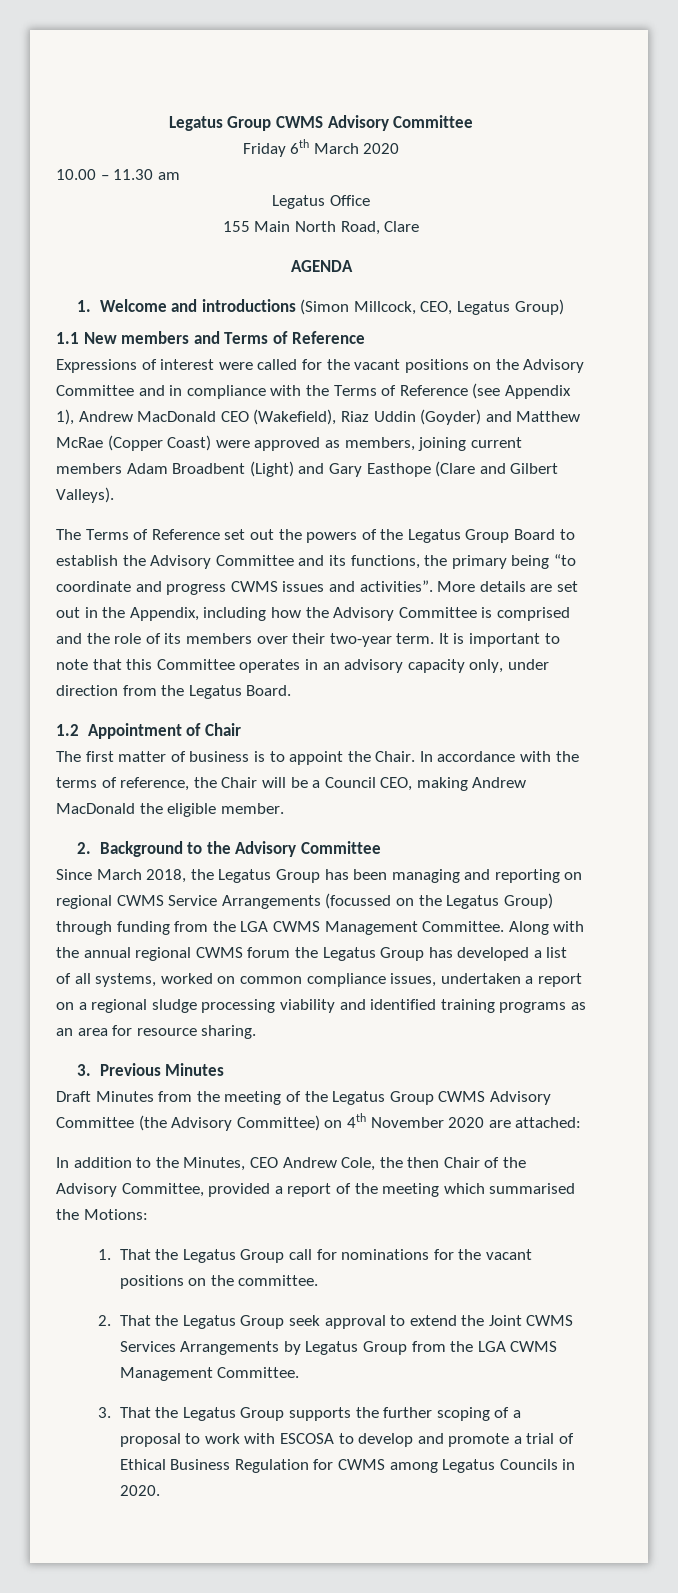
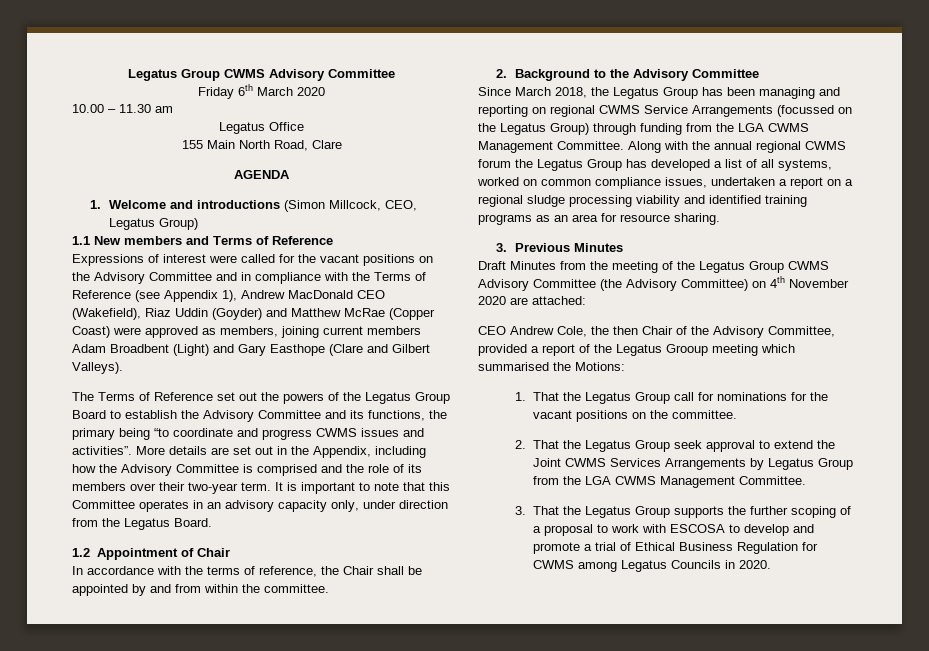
- The first matter of business is to appoint the Chair. In accordance with the terms of reference, the Chair will be a Council CEO, making Andrew MacDonald the eligible member.
+ In accordance with the terms of reference, the Chair shall be appointed by and from within the committee.
- In addition to the Minutes, CEO Andrew Cole, the then Chair of the Advisory Committee, provided a report of the meeting which summarised the Motions:
+ CEO Andrew Cole, the then Chair of the Advisory Committee, provided a report of the Legatus Grooup meeting which summarised the Motions:

